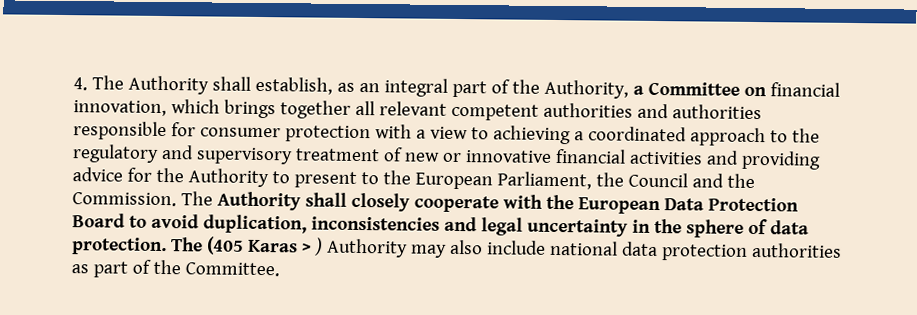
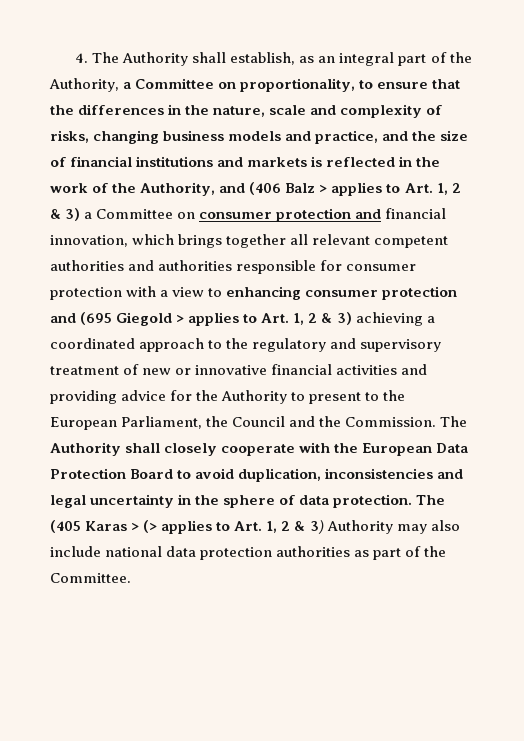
- 4. The Authority shall establish, as an integral part of the Authority, a Committee on financial innovation, which brings together all relevant competent authorities and authorities responsible for consumer protection with a view to achieving a coordinated approach to the regulatory and supervisory treatment of new or innovative financial activities and providing advice for the Authority to present to the European Parliament, the Council and the Commission.
+ 4. The Authority shall establish, as an integral part of the Authority, a Committee on proportionality, to ensure that the differences in the nature, scale and complexity of risks, changing business models and practice, and the size of financial institutions and markets is reflected in the work of the Authority, and (406 Balz > applies to Art. 1, 2 & 3) a Committee on consumer protection and financial innovation, which brings together all relevant competent authorities and authorities responsible for consumer protection with a view to enhancing consumer protection and (695 Giegold > applies to Art. 1, 2 & 3) achieving a coordinated approach to the regulatory and supervisory treatment of new or innovative financial activities and providing advice for the Authority to present to the European Parliament, the Council and the Commission.
- The (405 Karas > ) Authority may also include national data protection authorities as part of the Committee.
+ The (405 Karas > (> applies to Art. 1, 2 & 3) Authority may also include national data protection authorities as part of the Committee.

